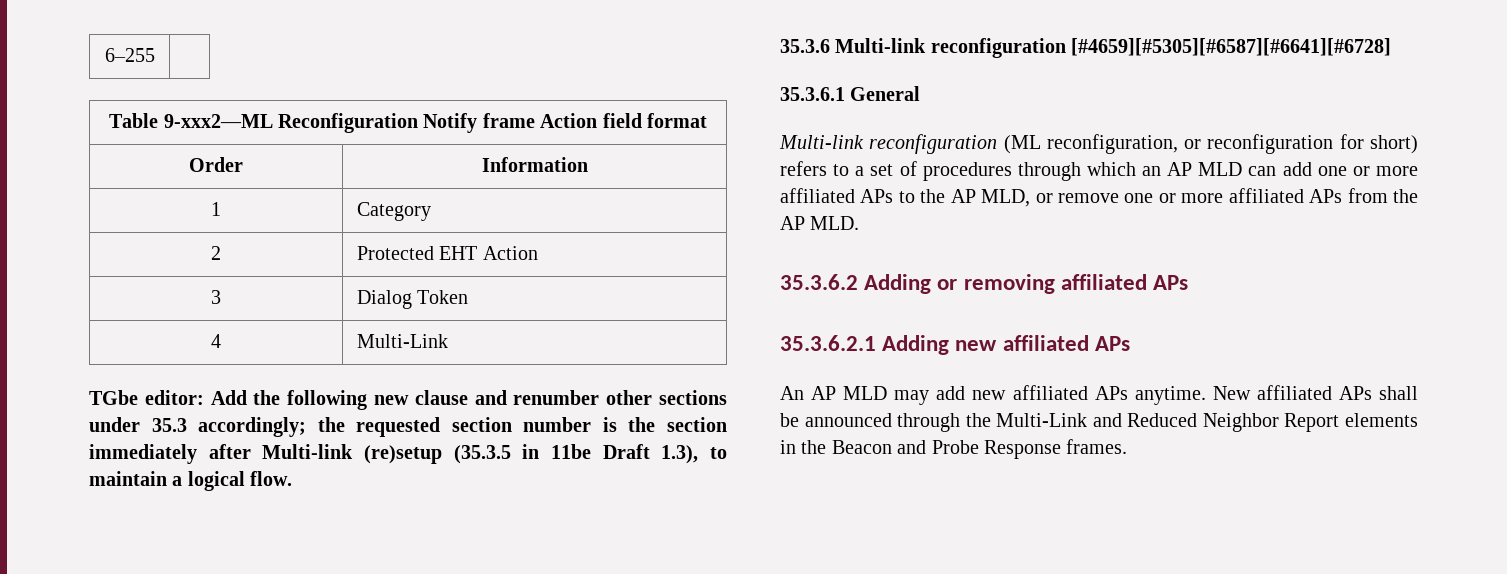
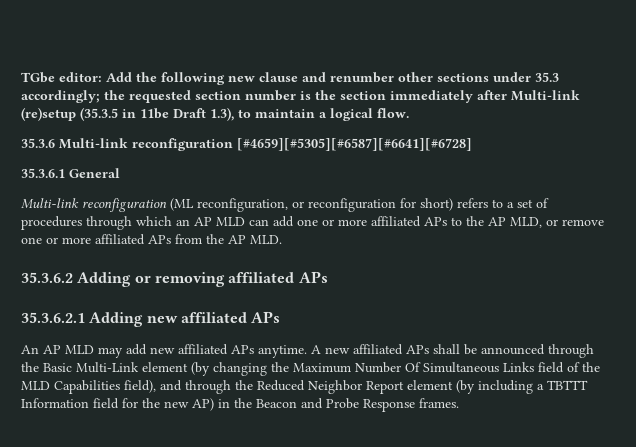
- 6–255 |
- Table 9-xxx2—ML Reconfiguration Notify frame Action field format
- Order | Information
- 1 | Category
- 2 | Protected EHT Action
- 3 | Dialog Token
- 4 | Multi-Link
- New affiliated APs shall be announced through the Multi-Link and Reduced Neighbor Report elements in the Beacon and Probe Response frames.
+ A new affiliated APs shall be announced through the Basic Multi-Link element (by changing the Maximum Number Of Simultaneous Links field of the MLD Capabilities field), and through the Reduced Neighbor Report element (by including a TBTTT Information field for the new AP) in the Beacon and Probe Response frames.

